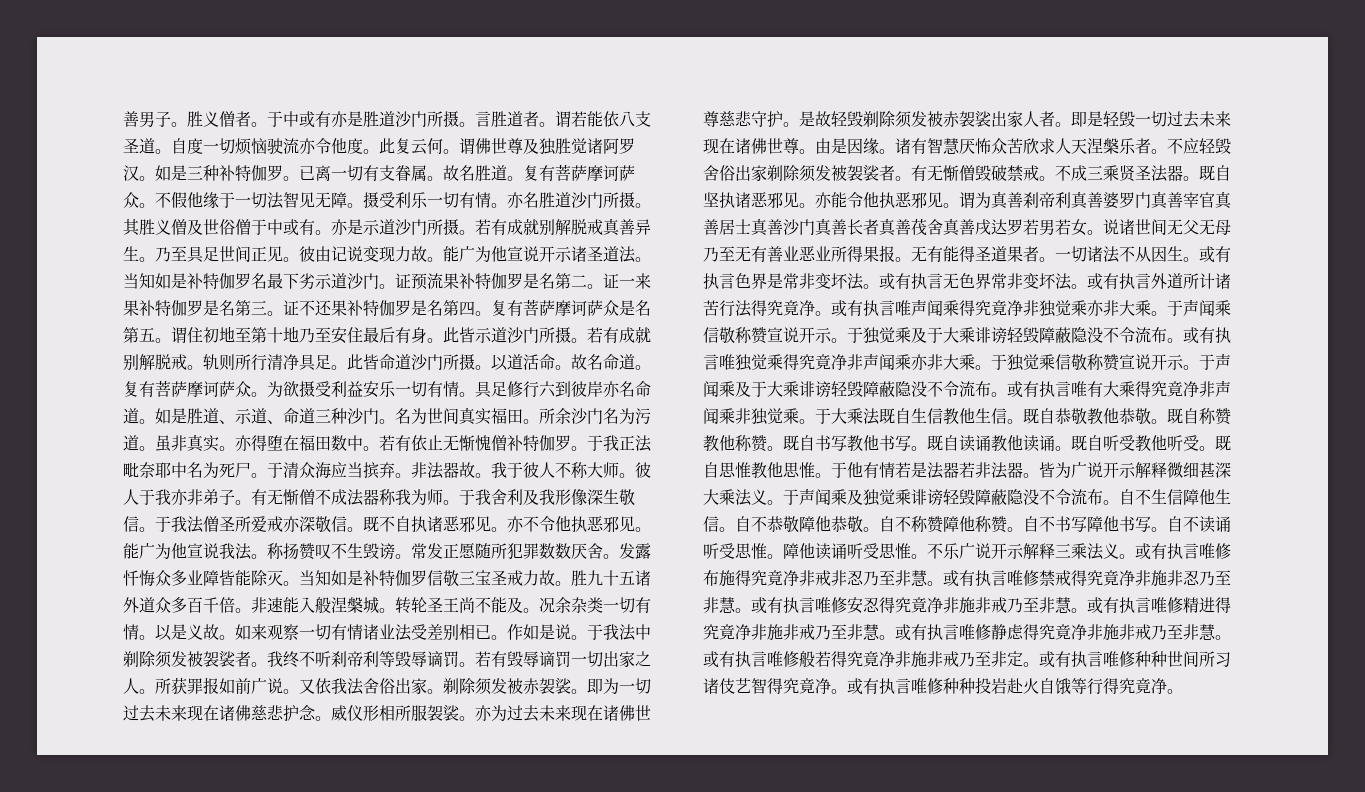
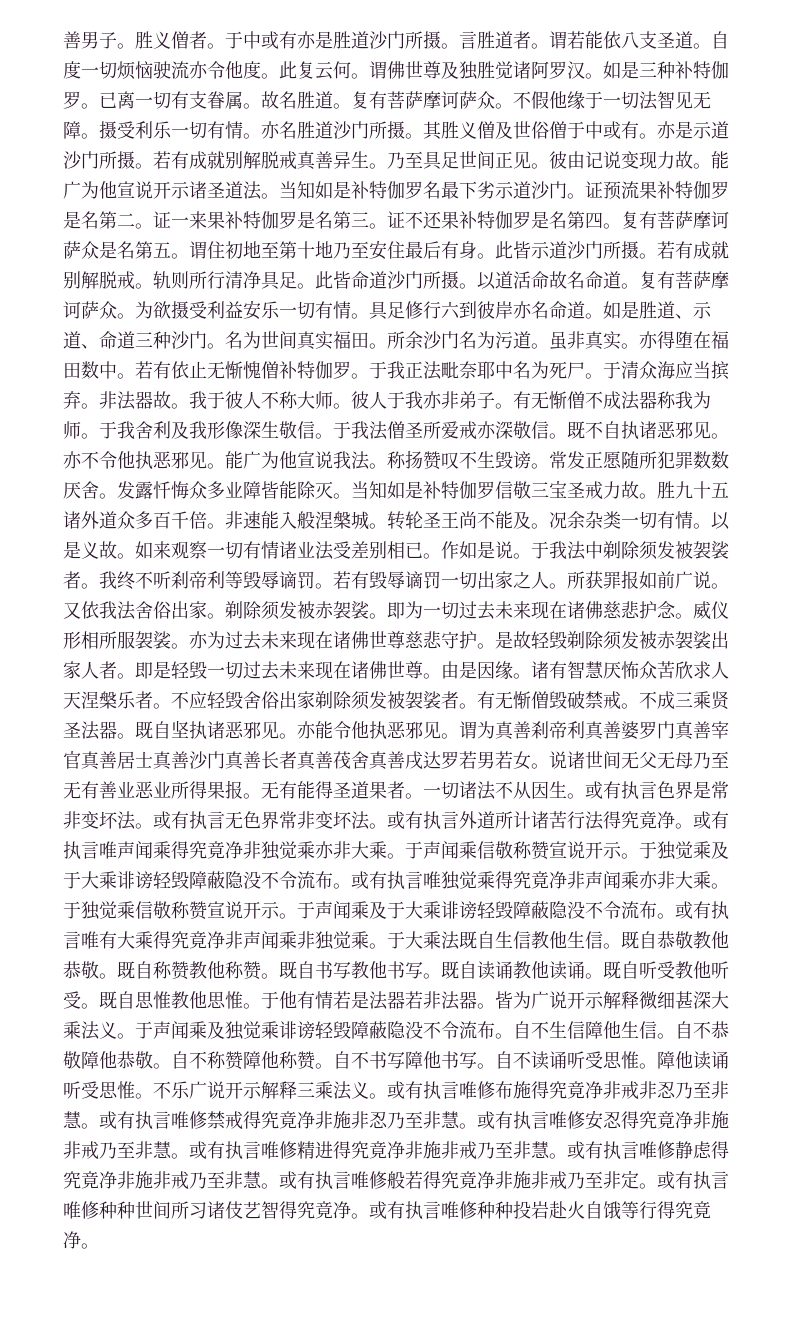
- 以道活命。故名命道。
+ 以道活命故名命道。

